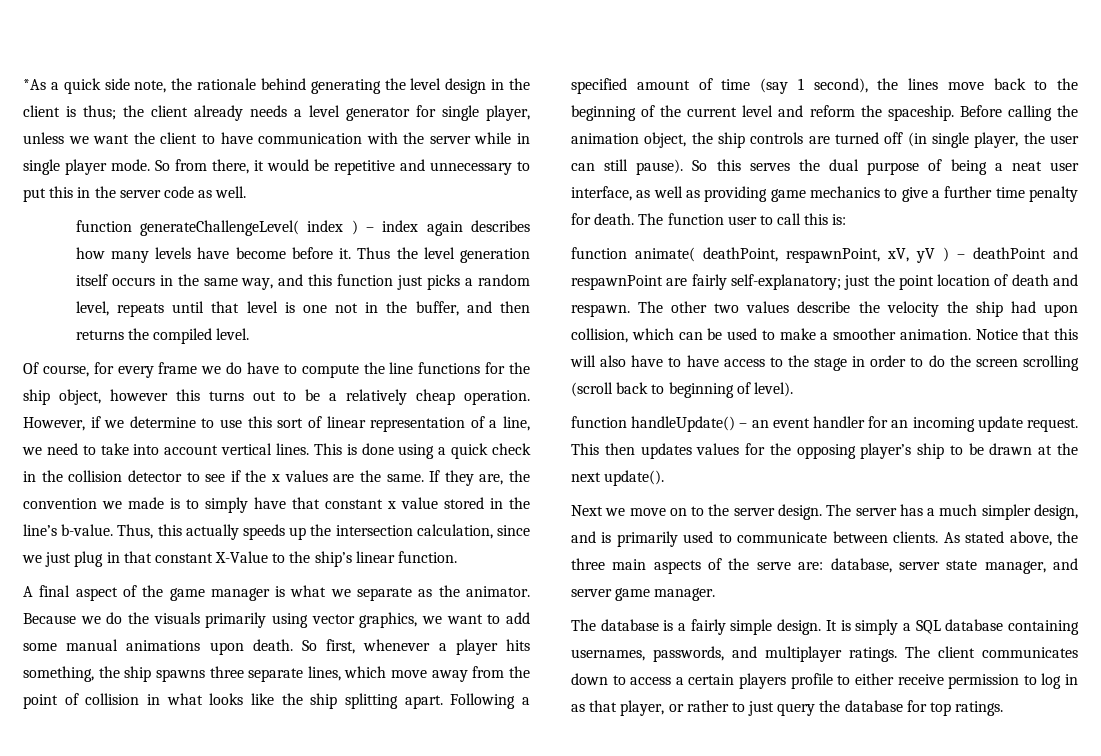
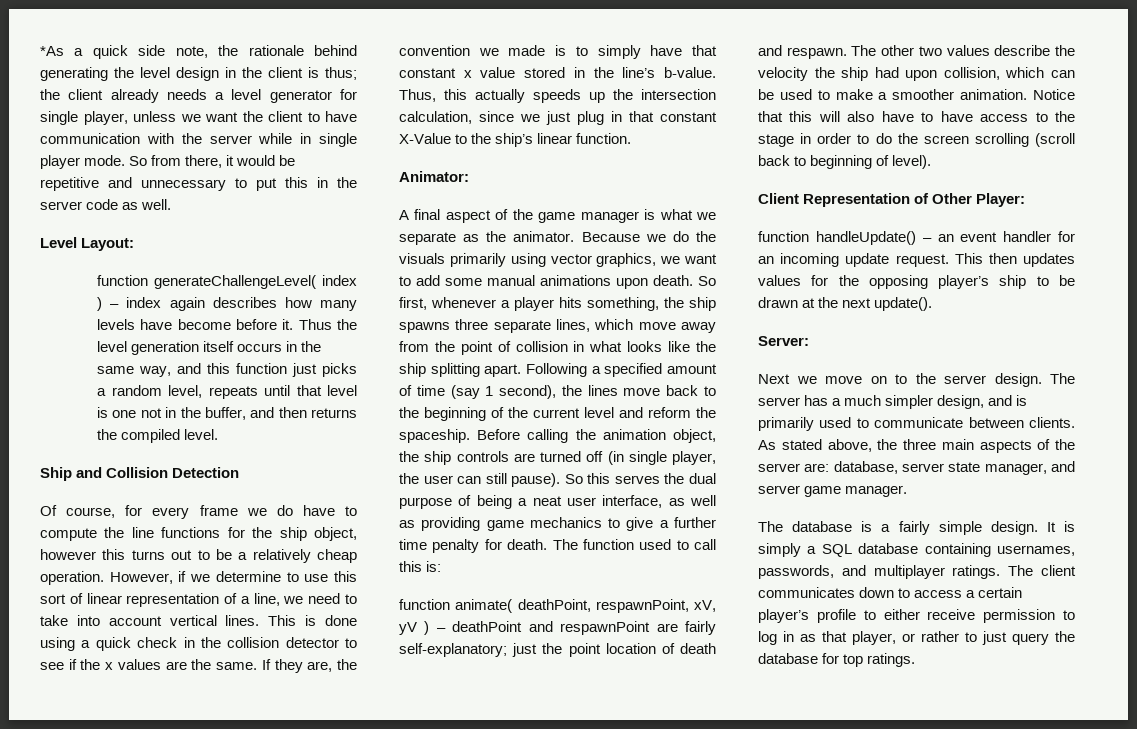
+ Level Layout:
+ Ship and Collision Detection
+ Animator:
- The function user to call this is:
+ The function used to call this is:
+ Client Representation of Other Player:
+ Server:
- As stated above, the three main aspects of the serve are: database, server state manager, and server game manager.
+ As stated above, the three main aspects of the server are: database, server state manager, and server game manager.
- The client communicates down to access a certain players profile to either receive permission to log in as that player, or rather to just query the database for top ratings.
+ The client communicates down to access a certain player’s profile to either receive permission to log in as that player, or rather to just query the database for top ratings.

